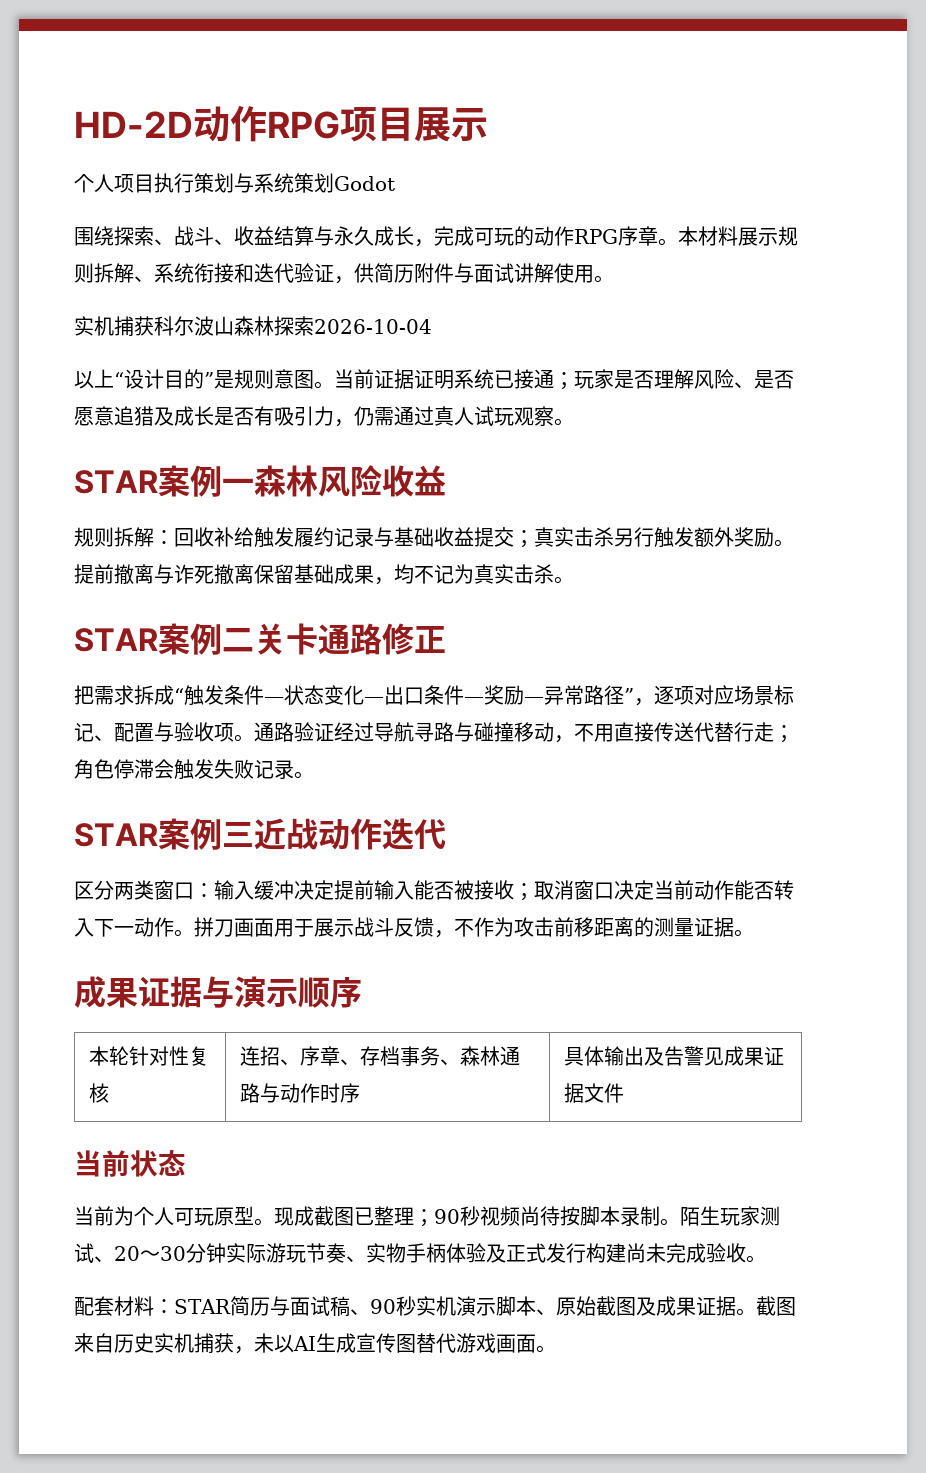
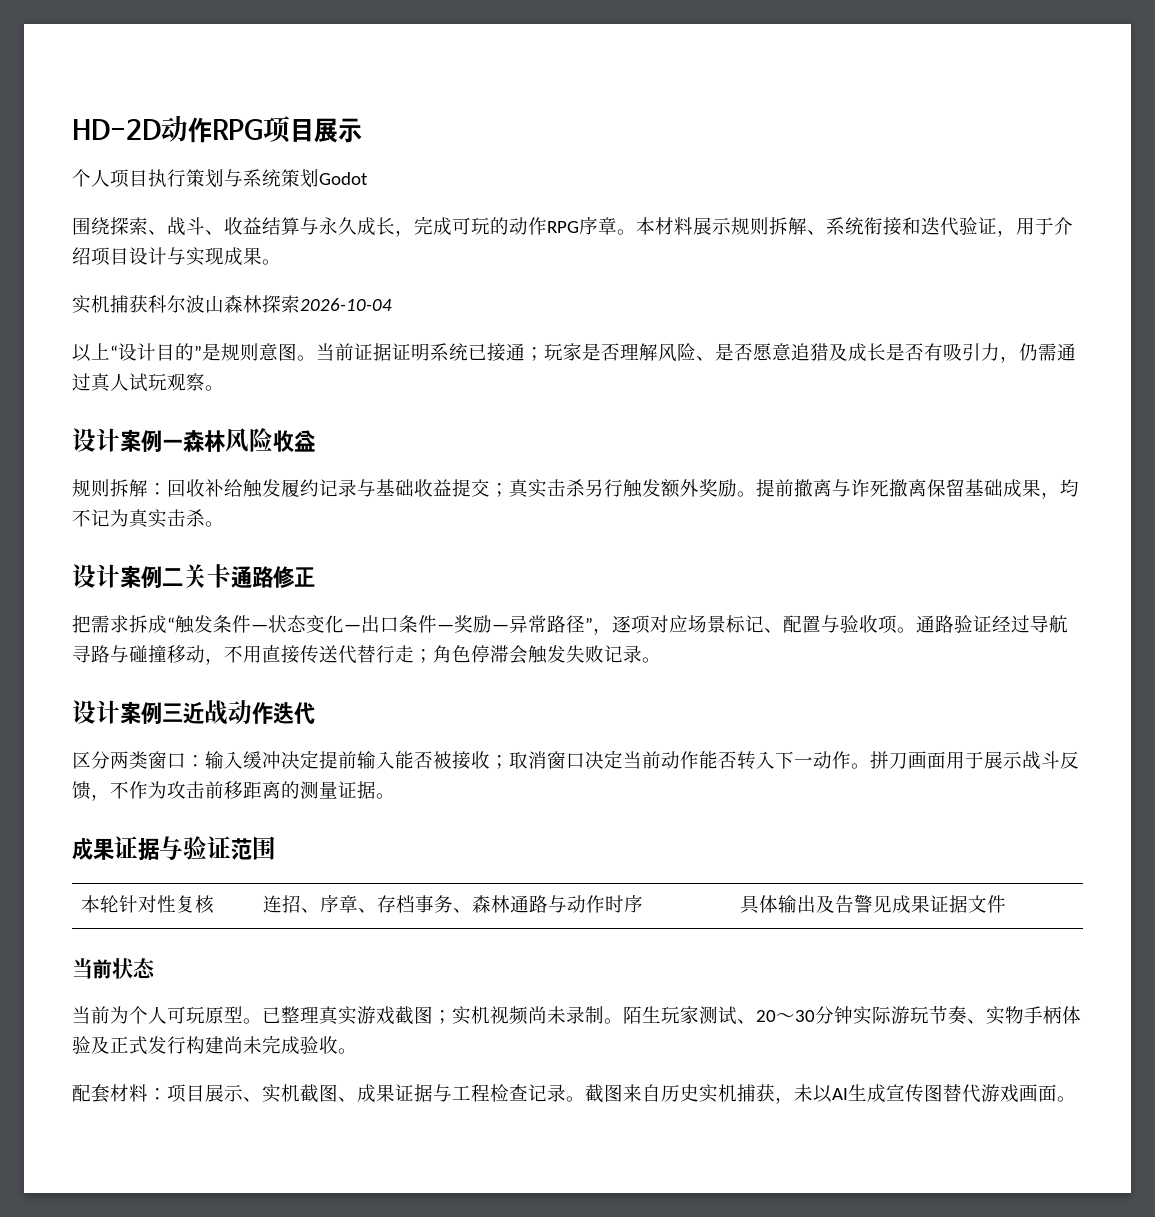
- 本材料展示规则拆解、系统衔接和迭代验证，供简历附件与面试讲解使用。
+ 本材料展示规则拆解、系统衔接和迭代验证，用于介绍项目设计与实现成果。
- STAR案例一森林风险收益
+ 设计案例一森林风险收益
- STAR案例二关卡通路修正
+ 设计案例二关卡通路修正
- STAR案例三近战动作迭代
+ 设计案例三近战动作迭代
- 成果证据与演示顺序
+ 成果证据与验证范围
- 现成截图已整理；90秒视频尚待按脚本录制。
+ 已整理真实游戏截图；实机视频尚未录制。
- 配套材料：STAR简历与面试稿、90秒实机演示脚本、原始截图及成果证据。
+ 配套材料：项目展示、实机截图、成果证据与工程检查记录。

